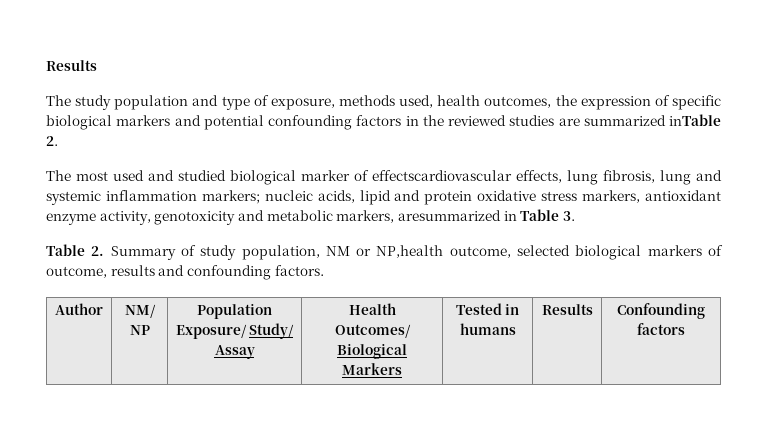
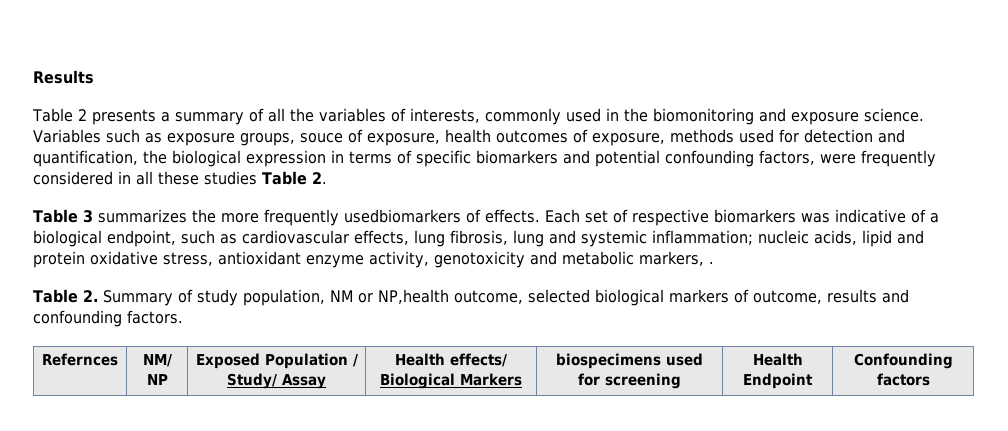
- The study population and type of exposure, methods used, health outcomes, the expression of specific biological markers and potential confounding factors in the reviewed studies are summarized inTable 2.
- The most used and studied biological marker of effectscardiovascular effects, lung fibrosis, lung and systemic inflammation markers; nucleic acids, lipid and protein oxidative stress markers, antioxidant enzyme activity, genotoxicity and metabolic markers, aresummarized in Table 3.
+ Table 2 presents a summary of all the variables of interests, commonly used in the biomonitoring and exposure science. Variables such as exposure groups, souce of exposure, health outcomes of exposure, methods used for detection and quantification, the biological expression in terms of specific biomarkers and potential confounding factors, were frequently considered in all these studies Table 2.
+ Table 3 summarizes the more frequently usedbiomarkers of effects. Each set of respective biomarkers was indicative of a biological endpoint, such as cardiovascular effects, lung fibrosis, lung and systemic inflammation; nucleic acids, lipid and protein oxidative stress, antioxidant enzyme activity, genotoxicity and metabolic markers, .
- Author | NM/ NP | Population Exposure/ Study/ Assay | Health Outcomes/ Biological Markers | Tested in humans | Results | Confounding factors
+ Refernces | NM/ NP | Exposed Population / Study/ Assay | Health effects/ Biological Markers | biospecimens used for screening | Health Endpoint | Confounding factors

